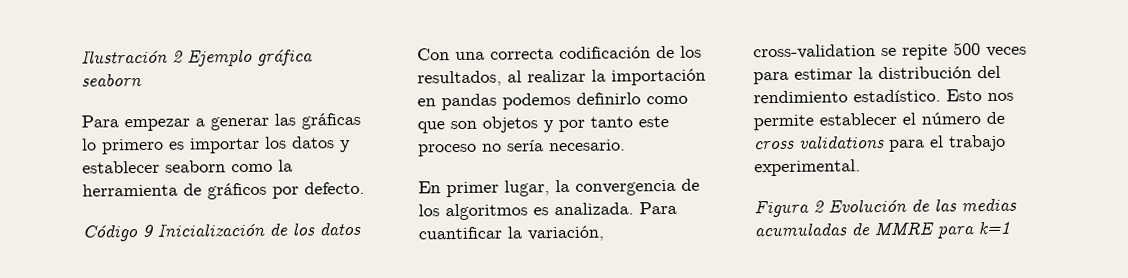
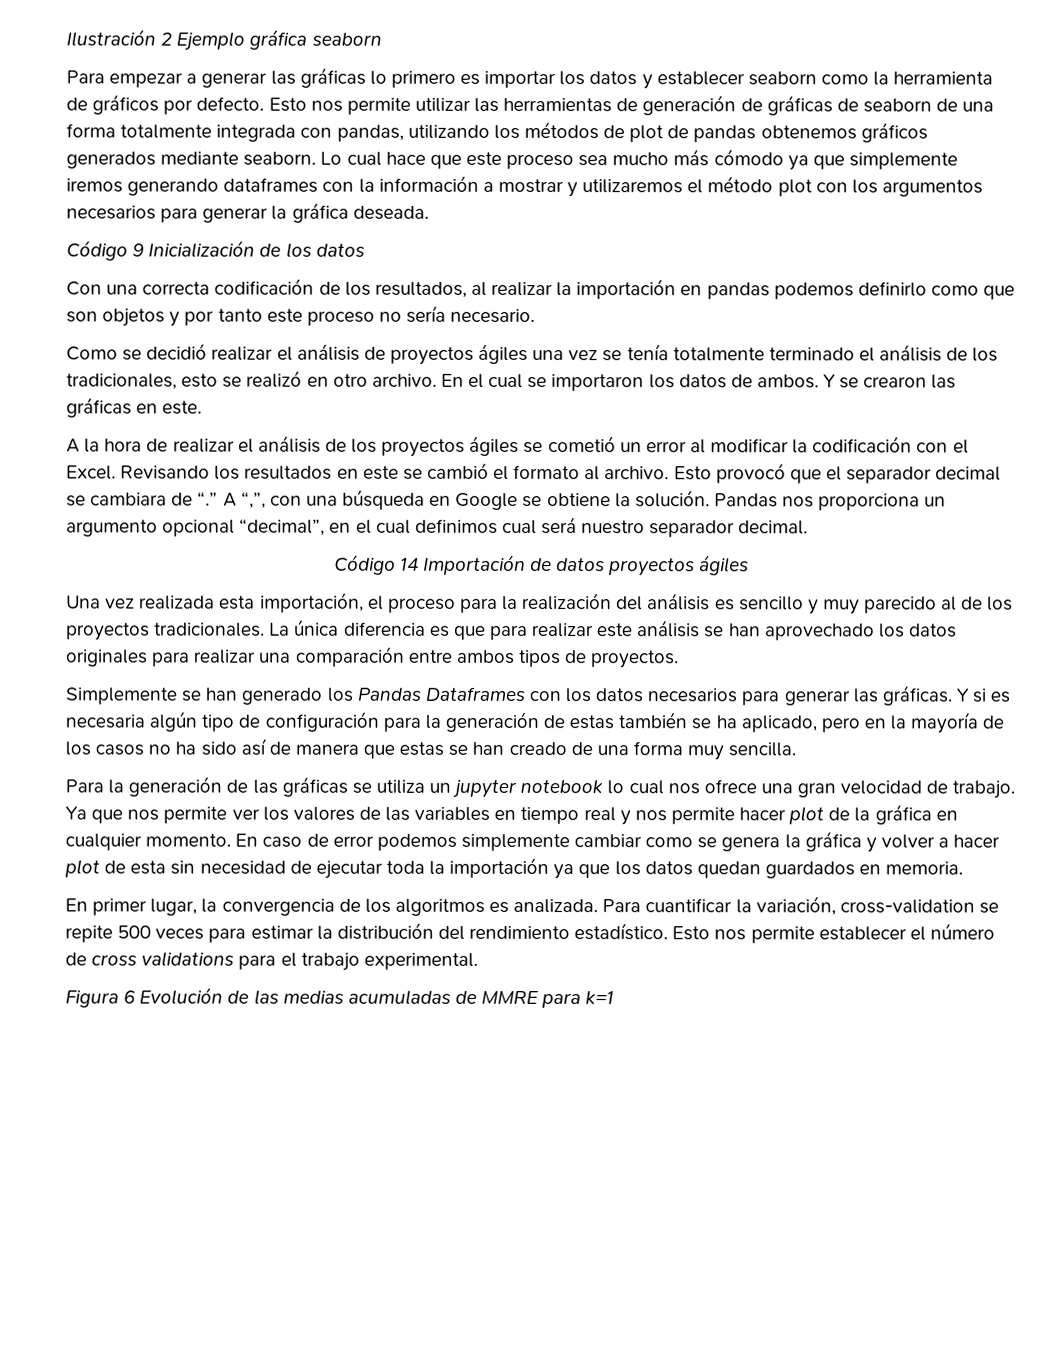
+ Esto nos permite utilizar las herramientas de generación de gráficas de seaborn de una forma totalmente integrada con pandas, utilizando los métodos de plot de pandas obtenemos gráficos generados mediante seaborn. Lo cual hace que este proceso sea mucho más cómodo ya que simplemente iremos generando dataframes con la información a mostrar y utilizaremos el método plot con los argumentos necesarios para generar la gráfica deseada.
+ Como se decidió realizar el análisis de proyectos ágiles una vez se tenía totalmente terminado el análisis de los tradicionales, esto se realizó en otro archivo. En el cual se importaron los datos de ambos. Y se crearon las gráficas en este.
+ A la hora de realizar el análisis de los proyectos ágiles se cometió un error al modificar la codificación con el Excel. Revisando los resultados en este se cambió el formato al archivo. Esto provocó que el separador decimal se cambiara de “.” A “,”, con una búsqueda en Google se obtiene la solución. Pandas nos proporciona un argumento opcional “decimal”, en el cual definimos cual será nuestro separador decimal.
+ Código 14 Importación de datos proyectos ágiles
+ Una vez realizada esta importación, el proceso para la realización del análisis es sencillo y muy parecido al de los proyectos tradicionales. La única diferencia es que para realizar este análisis se han aprovechado los datos originales para realizar una comparación entre ambos tipos de proyectos.
+ Simplemente se han generado los Pandas Dataframes con los datos necesarios para generar las gráficas. Y si es necesaria algún tipo de configuración para la generación de estas también se ha aplicado, pero en la mayoría de los casos no ha sido así de manera que estas se han creado de una forma muy sencilla.
+ Para la generación de las gráficas se utiliza un jupyter notebook lo cual nos ofrece una gran velocidad de trabajo. Ya que nos permite ver los valores de las variables en tiempo real y nos permite hacer plot de la gráfica en cualquier momento. En caso de error podemos simplemente cambiar como se genera la gráfica y volver a hacer plot de esta sin necesidad de ejecutar toda la importación ya que los datos quedan guardados en memoria.
- Figura 2 Evolución de las medias acumuladas de MMRE para k=1
+ Figura 6 Evolución de las medias acumuladas de MMRE para k=1

